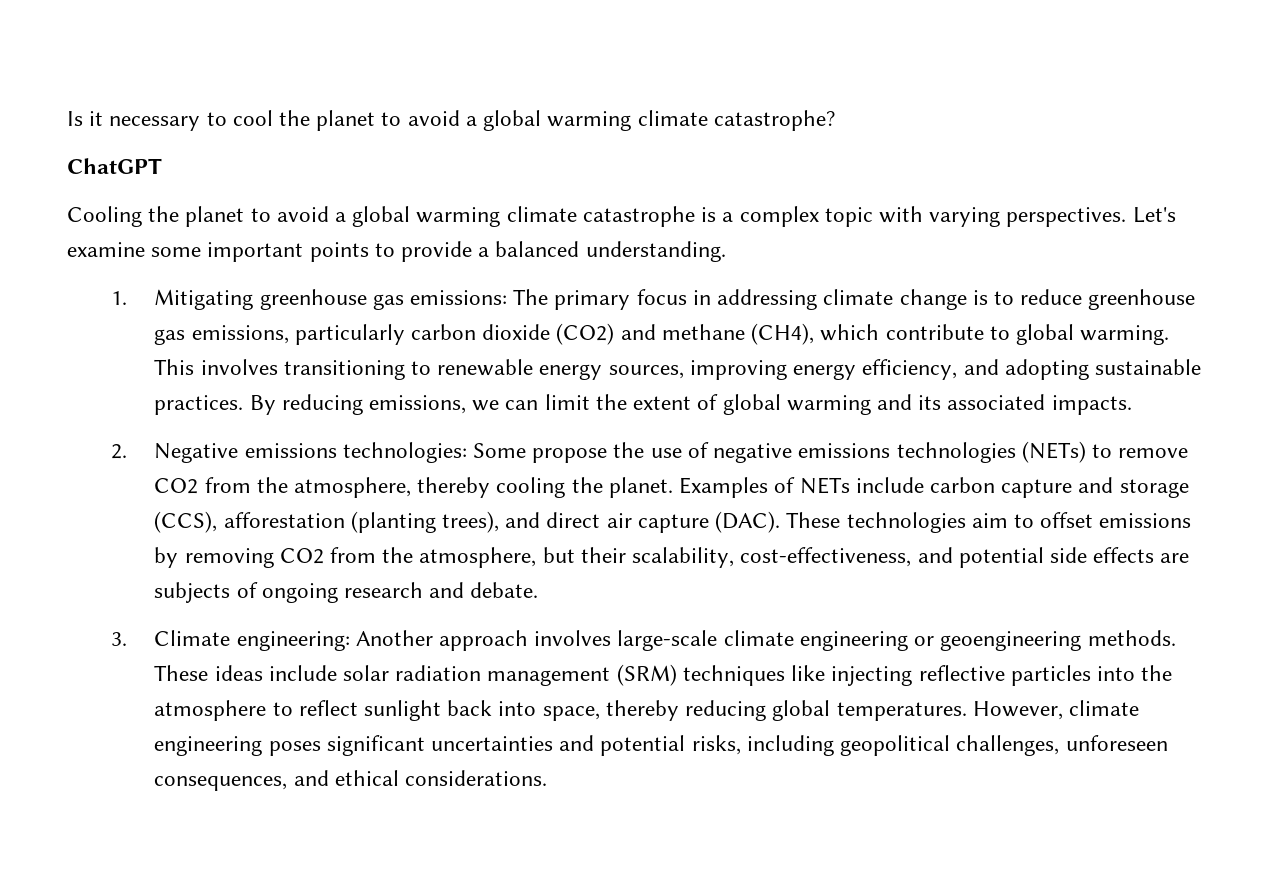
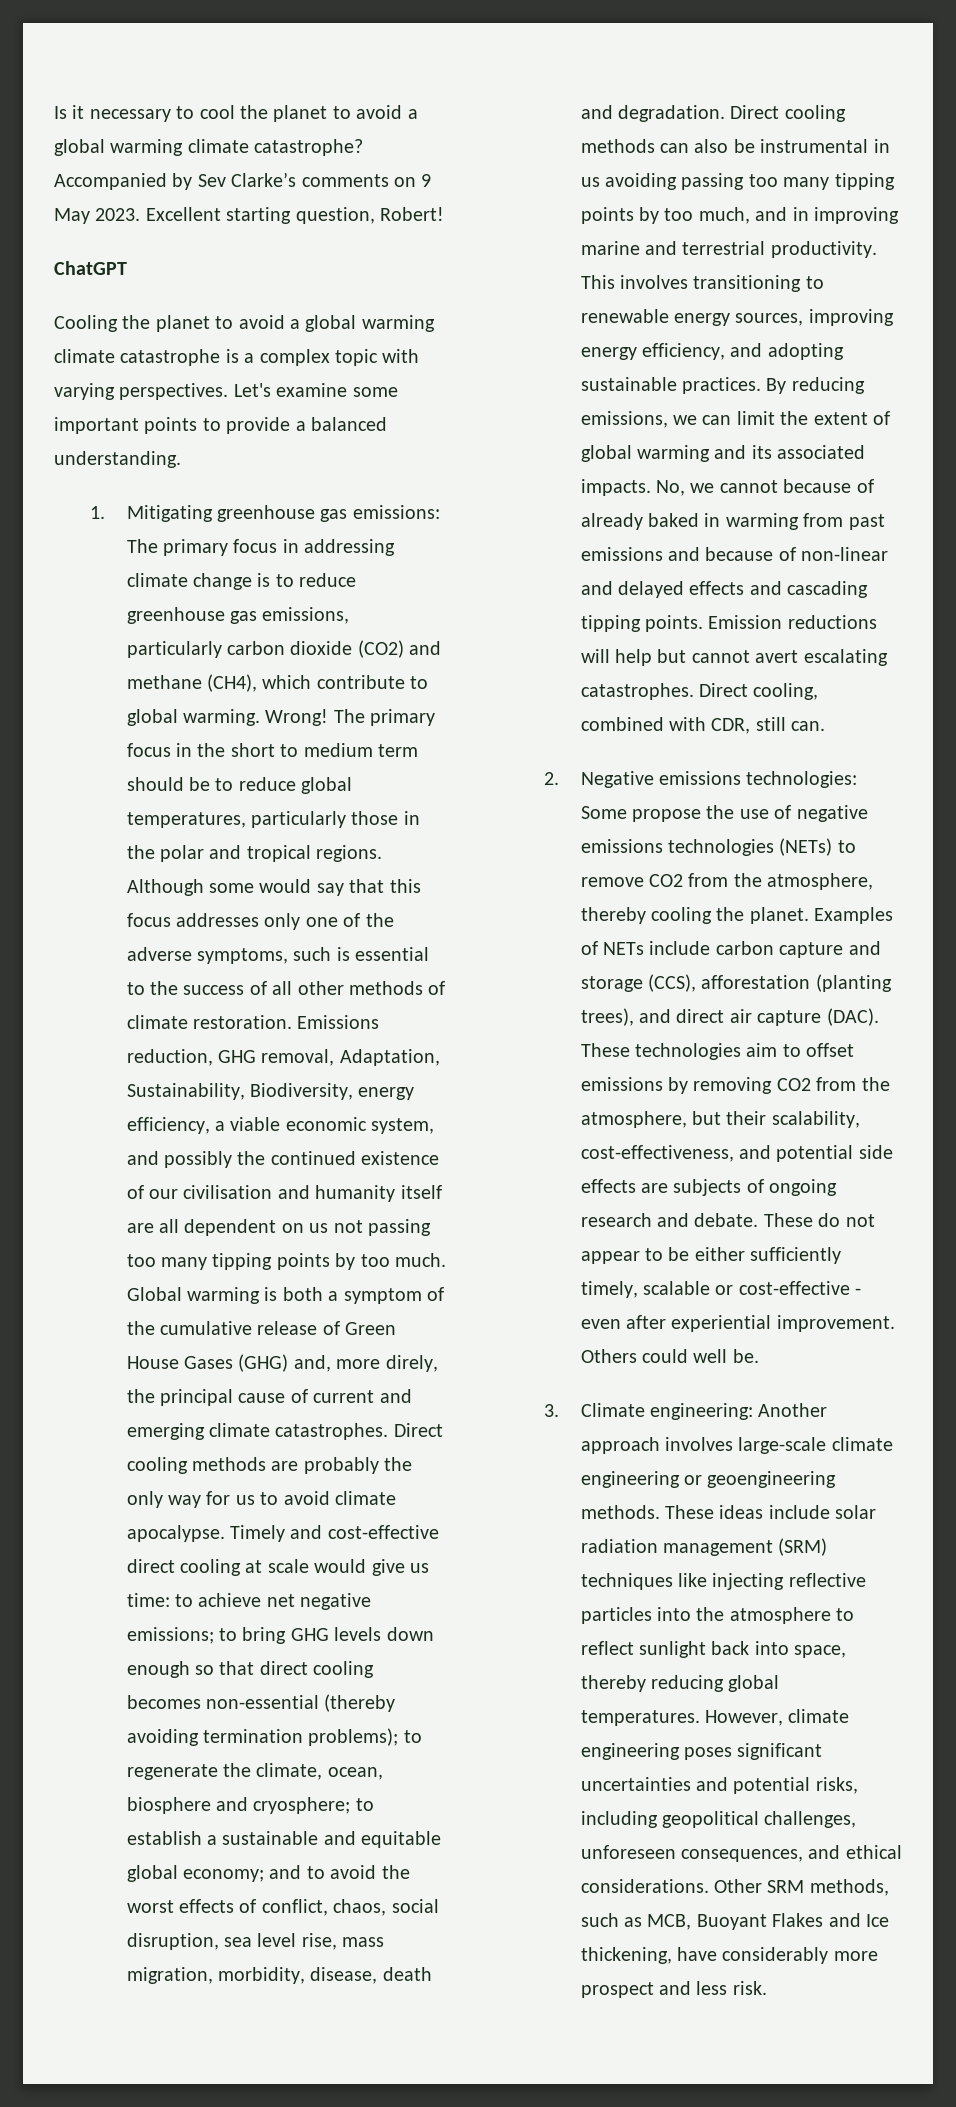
+ Accompanied by Sev Clarke’s comments on 9 May 2023. Excellent starting question, Robert!
+ Wrong! The primary focus in the short to medium term should be to reduce global temperatures, particularly those in the polar and tropical regions. Although some would say that this focus addresses only one of the adverse symptoms, such is essential to the success of all other methods of climate restoration. Emissions reduction, GHG removal, Adaptation, Sustainability, Biodiversity, energy efficiency, a viable economic system, and possibly the continued existence of our civilisation and humanity itself are all dependent on us not passing too many tipping points by too much. Global warming is both a symptom of the cumulative release of Green House Gases (GHG) and, more direly, the principal cause of current and emerging climate catastrophes. Direct cooling methods are probably the only way for us to avoid climate apocalypse. Timely and cost-effective direct cooling at scale would give us time: to achieve net negative emissions; to bring GHG levels down enough so that direct cooling becomes non-essential (thereby avoiding termination problems); to regenerate the climate, ocean, biosphere and cryosphere; to establish a sustainable and equitable global economy; and to avoid the worst effects of conflict, chaos, social disruption, sea level rise, mass migration, morbidity, disease, death and degradation. Direct cooling methods can also be instrumental in us avoiding passing too many tipping points by too much, and in improving marine and terrestrial productivity.
+ No, we cannot because of already baked in warming from past emissions and because of non-linear and delayed effects and cascading tipping points. Emission reductions will help but cannot avert escalating catastrophes. Direct cooling, combined with CDR, still can.
+ These do not appear to be either sufficiently timely, scalable or cost-effective - even after experiential improvement. Others could well be.
+ Other SRM methods, such as MCB, Buoyant Flakes and Ice thickening, have considerably more prospect and less risk.

